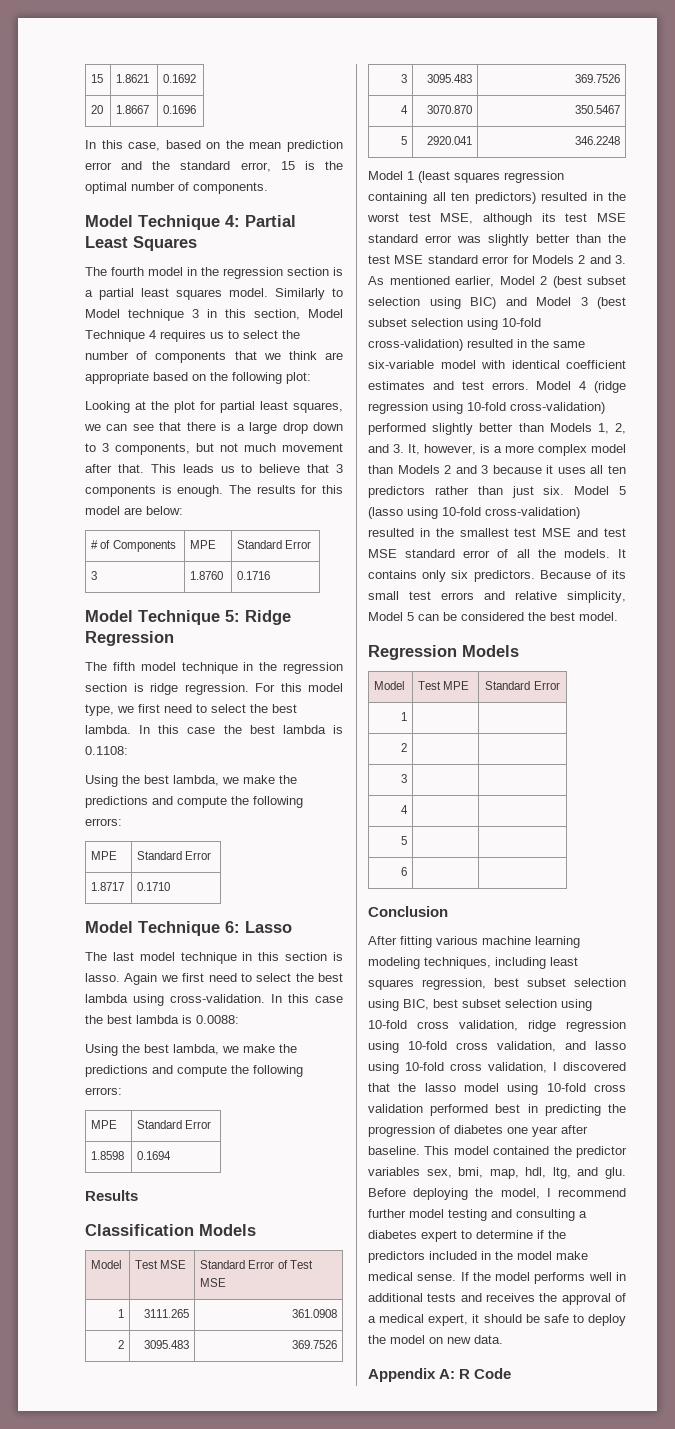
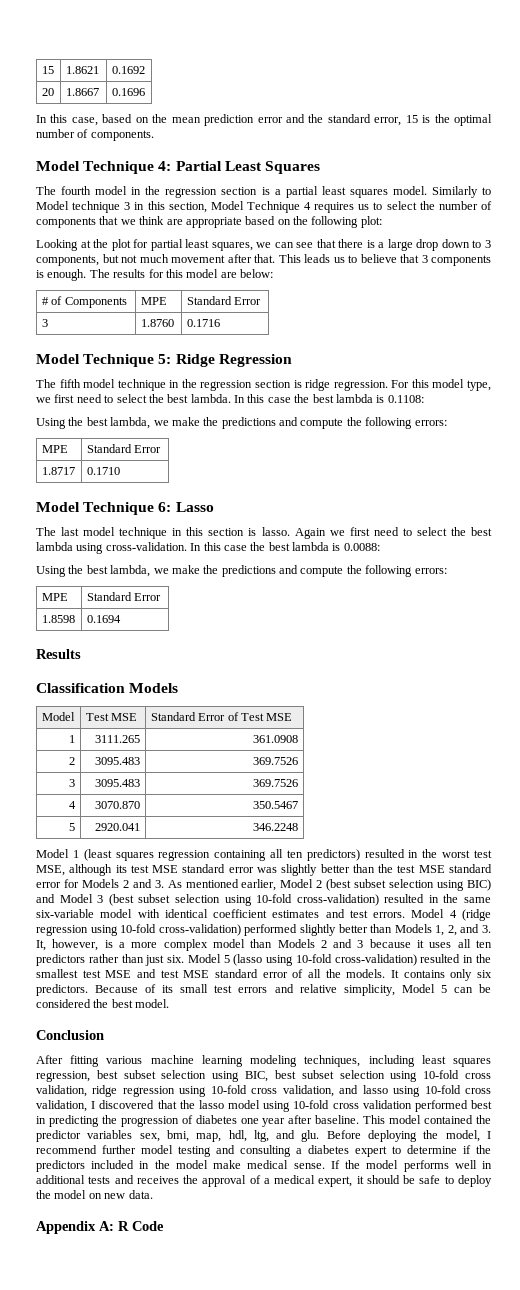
- Regression Models
- Model | Test MPE | Standard Error
- 1 | |
- 2 | |
- 3 | |
- 4 | |
- 5 | |
- 6 | |

